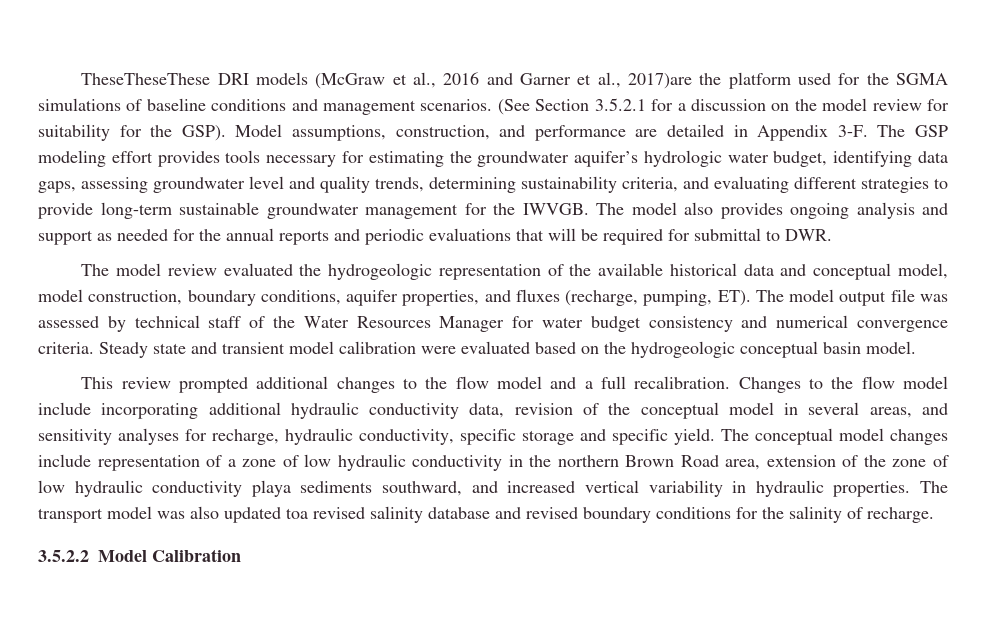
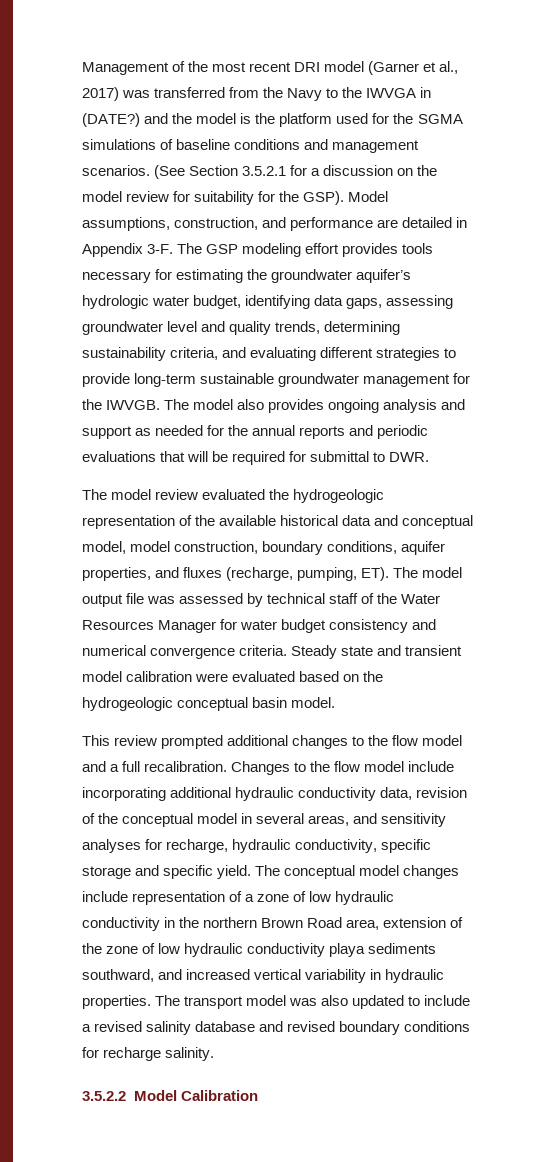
- TheseTheseThese DRI models (McGraw et al., 2016 and Garner et al., 2017)are the platform used for the SGMA simulations of baseline conditions and management scenarios.
+ Management of the most recent DRI model (Garner et al., 2017) was transferred from the Navy to the IWVGA in (DATE?) and the model is the platform used for the SGMA simulations of baseline conditions and management scenarios.
- The transport model was also updated toa revised salinity database and revised boundary conditions for the salinity of recharge.
+ The transport model was also updated to include a revised salinity database and revised boundary conditions for recharge salinity.

